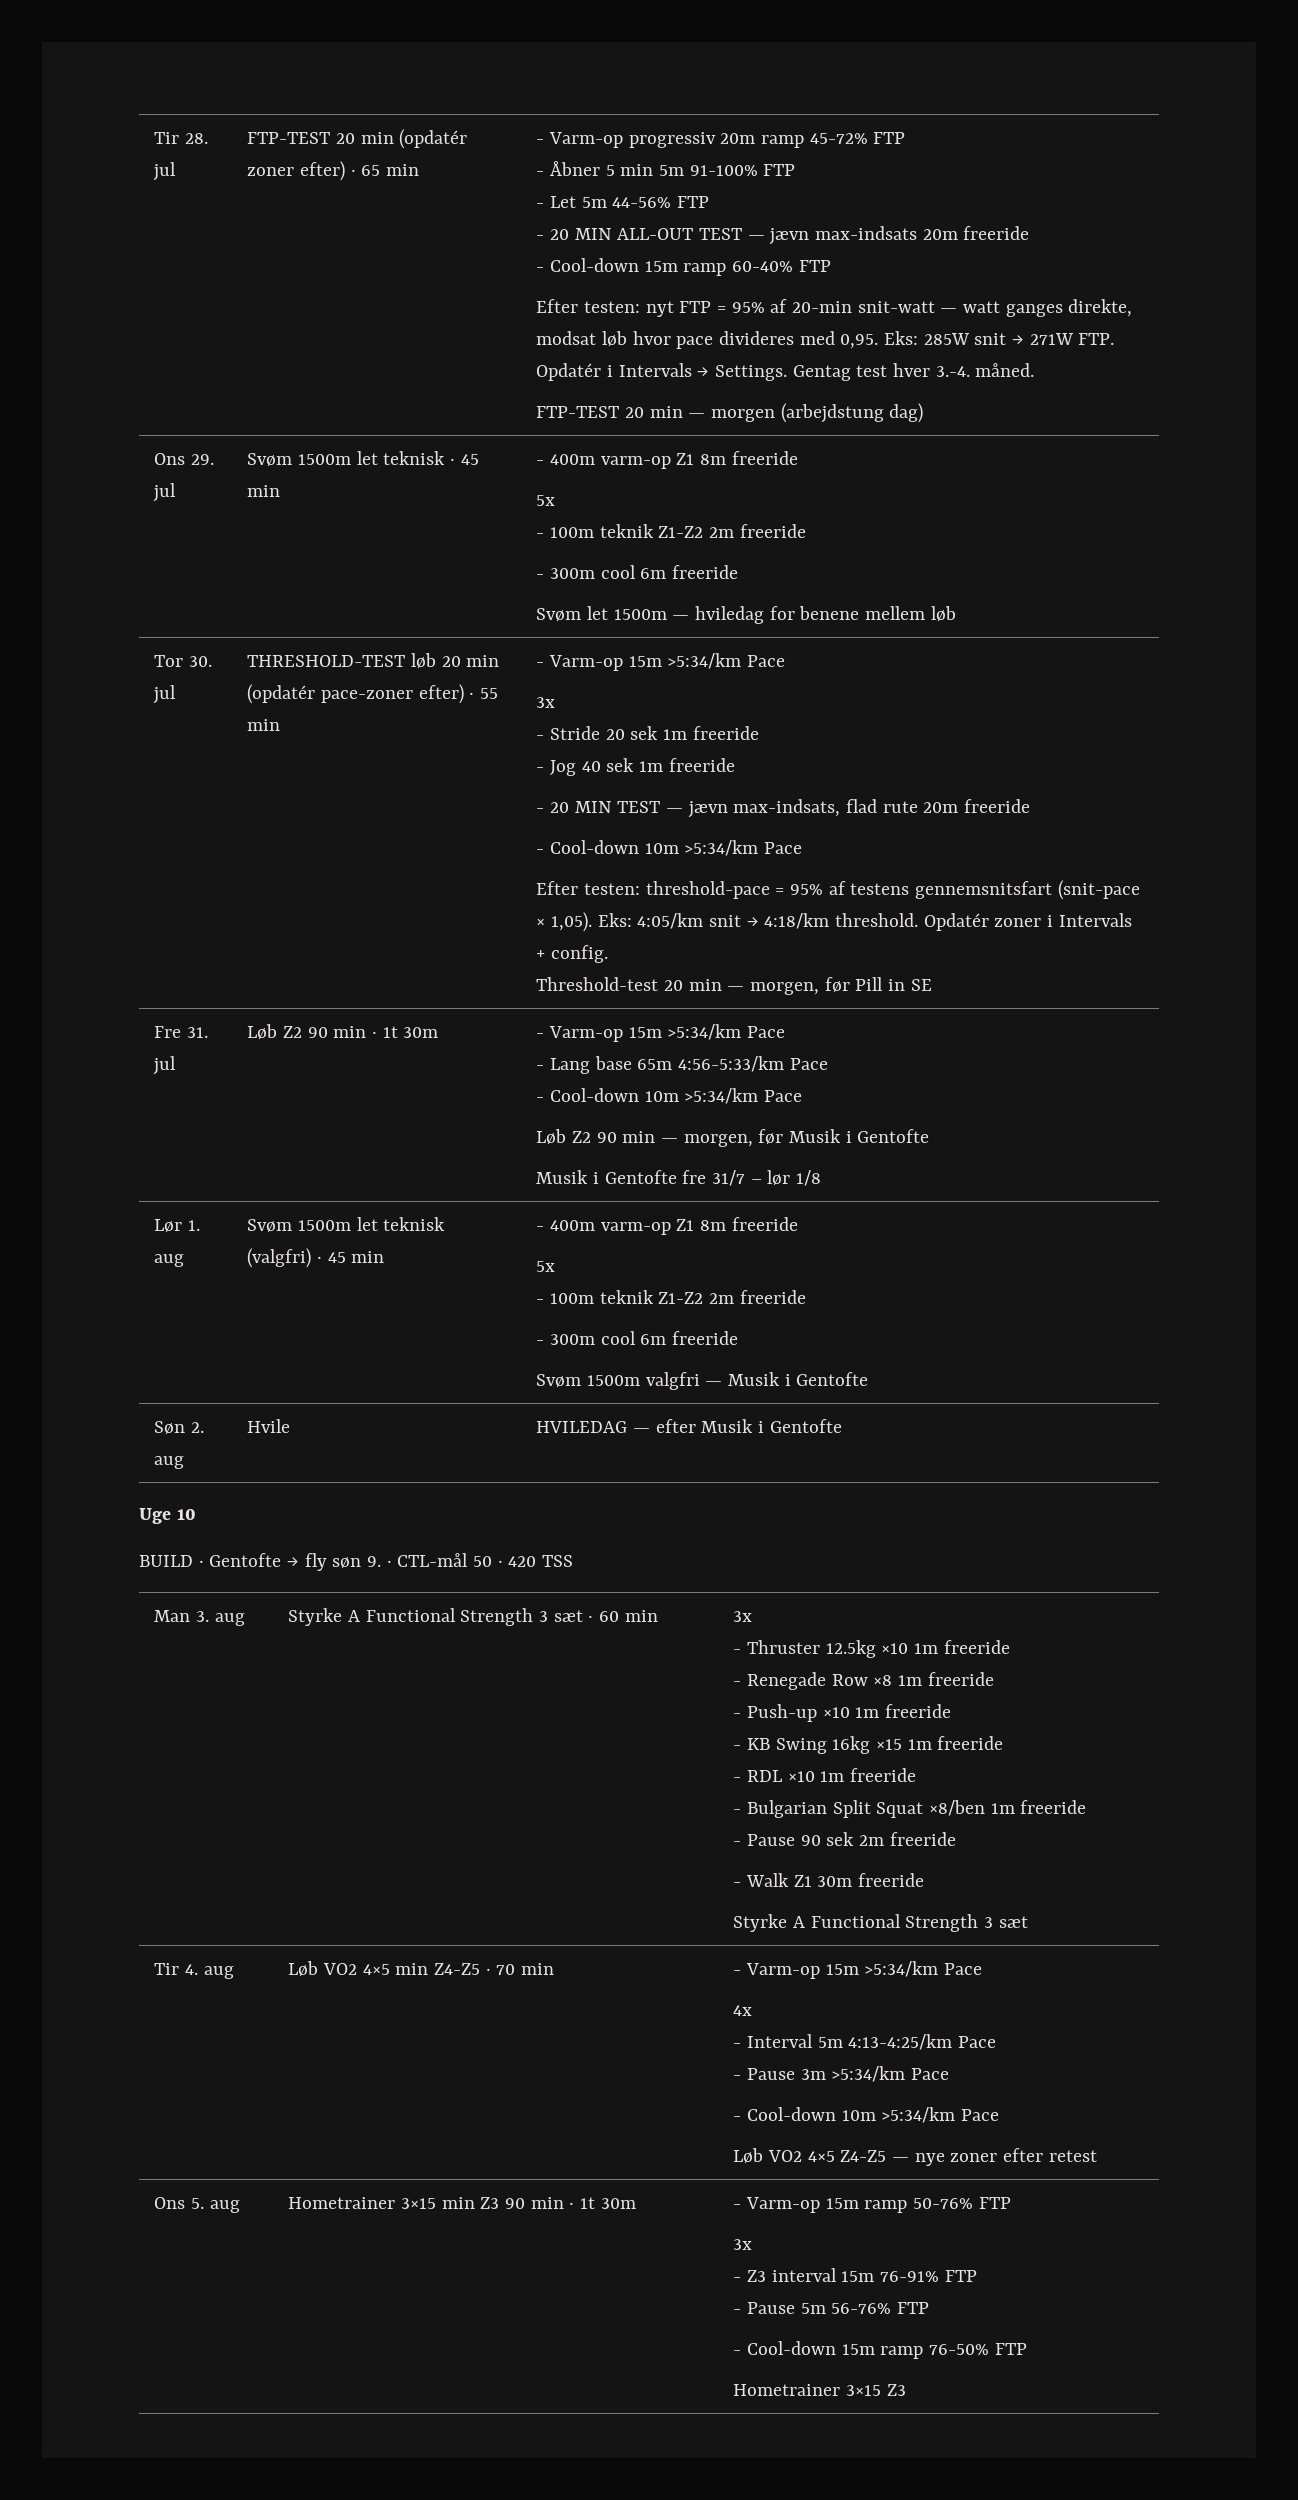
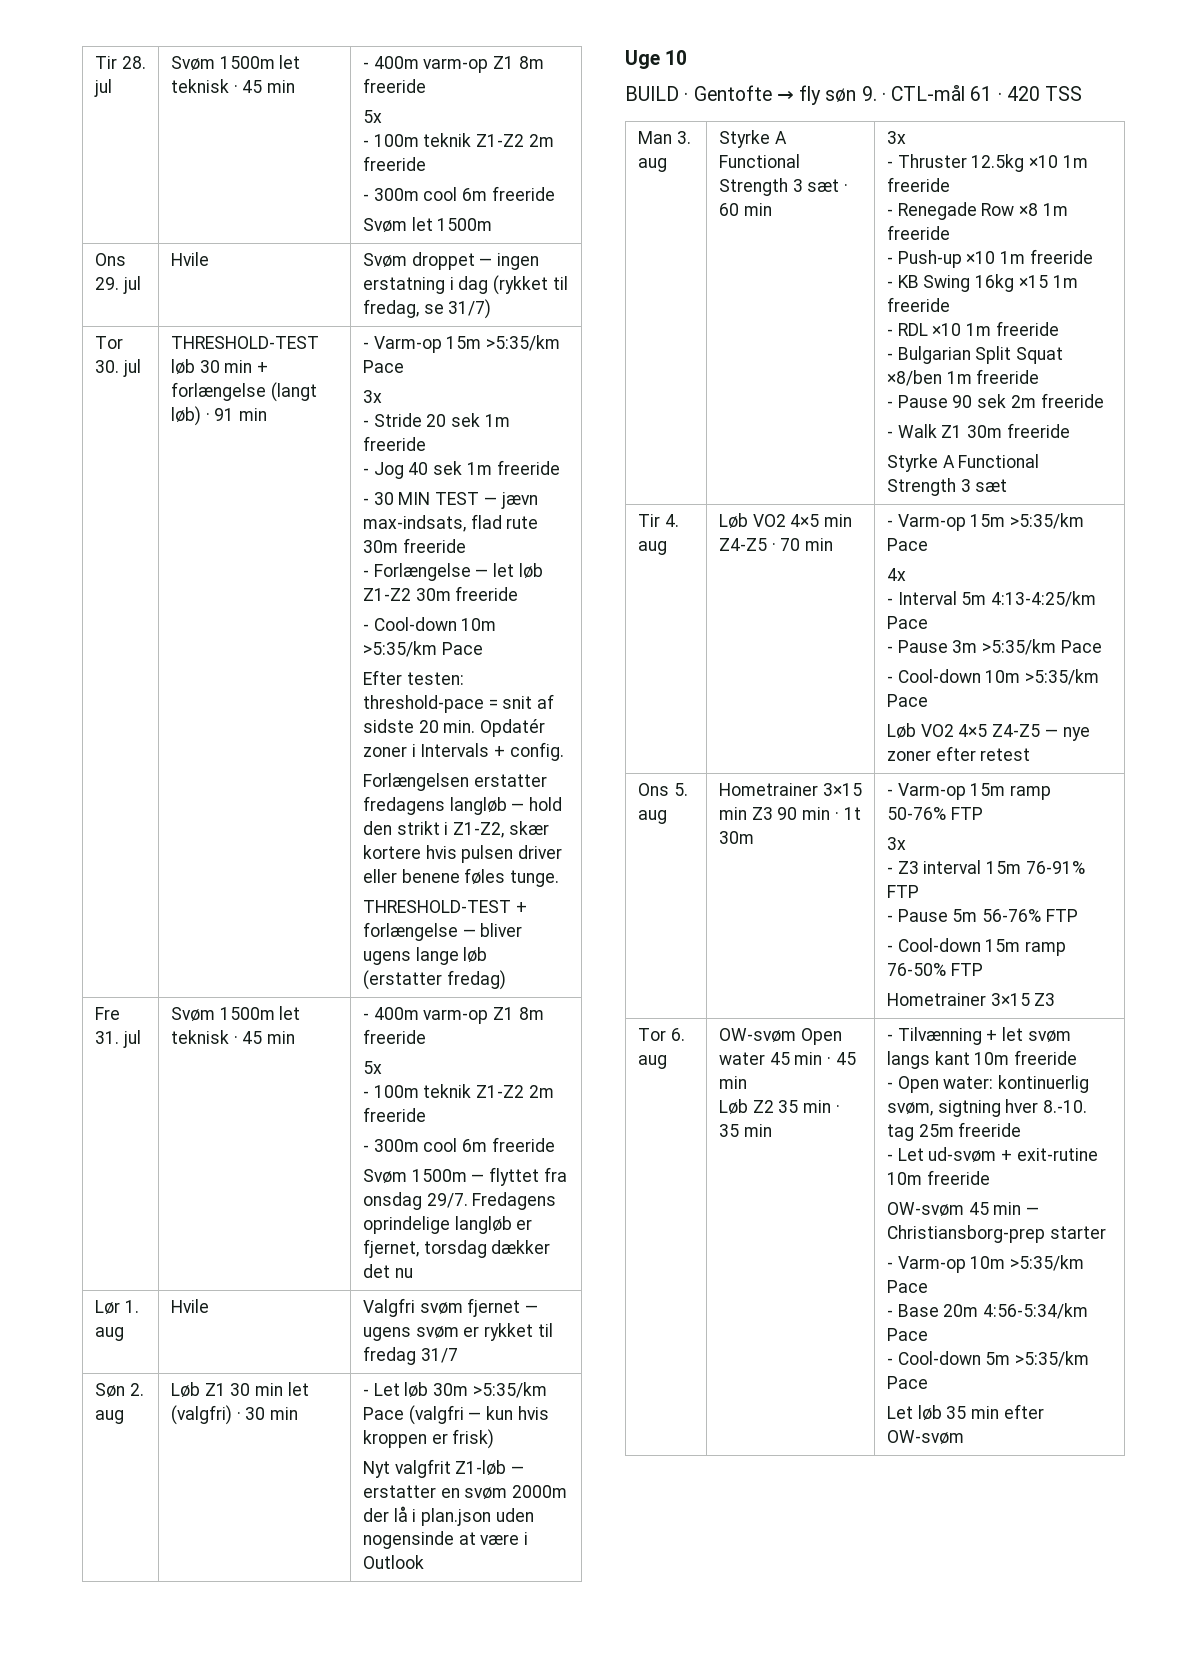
- Tir 28. jul | FTP-TEST 20 min (opdatér zoner efter) · 65 min | - Varm-op progressiv 20m ramp 45-72% FTP
- - Åbner 5 min 5m 91-100% FTP
- - Let 5m 44-56% FTP
- - 20 MIN ALL-OUT TEST — jævn max-indsats 20m freeride
- - Cool-down 15m ramp 60-40% FTP
- Efter testen: nyt FTP = 95% af 20-min snit-watt — watt ganges direkte, modsat løb hvor pace divideres med 0,95. Eks: 285W snit → 271W FTP. Opdatér i Intervals → Settings. Gentag test hver 3.-4. måned.
- FTP-TEST 20 min — morgen (arbejdstung dag)
- Ons 29. jul | Svøm 1500m let teknisk · 45 min | - 400m varm-op Z1 8m freeride
+ Tir 28. jul | Svøm 1500m let teknisk · 45 min | - 400m varm-op Z1 8m freeride
  5x
  - 100m teknik Z1-Z2 2m freeride
  - 300m cool 6m freeride
- Svøm let 1500m — hviledag for benene mellem løb
+ Svøm let 1500m
+ Ons 29. jul | Hvile | Svøm droppet — ingen erstatning i dag (rykket til fredag, se 31/7)
- THRESHOLD-TEST løb 20 min (opdatér pace-zoner efter) · 55 min | - Varm-op 15m >5:34/km Pace
+ THRESHOLD-TEST løb 30 min + forlængelse (langt løb) · 91 min | - Varm-op 15m >5:35/km Pace
- - 20 MIN TEST — jævn max-indsats, flad rute 20m freeride
- - Cool-down 10m >5:34/km Pace
+ - 30 MIN TEST — jævn max-indsats, flad rute 30m freeride
+ - Forlængelse — let løb Z1-Z2 30m freeride
+ - Cool-down 10m >5:35/km Pace
- Efter testen: threshold-pace = 95% af testens gennemsnitsfart (snit-pace × 1,05). Eks: 4:05/km snit → 4:18/km threshold. Opdatér zoner i Intervals + config.
+ Efter testen: threshold-pace = snit af sidste 20 min. Opdatér zoner i Intervals + config.
- Threshold-test 20 min — morgen, før Pill in SE
- Fre 31. jul | Løb Z2 90 min · 1t 30m | - Varm-op 15m >5:34/km Pace
- - Lang base 65m 4:56-5:33/km Pace
- - Cool-down 10m >5:34/km Pace
- Løb Z2 90 min — morgen, før Musik i Gentofte
- Musik i Gentofte fre 31/7 – lør 1/8
- Lør 1. aug | Svøm 1500m let teknisk (valgfri) · 45 min | - 400m varm-op Z1 8m freeride
+ Forlængelsen erstatter fredagens langløb — hold den strikt i Z1-Z2, skær kortere hvis pulsen driver eller benene føles tunge.
+ THRESHOLD-TEST + forlængelse — bliver ugens lange løb (erstatter fredag)
+ Fre 31. jul | Svøm 1500m let teknisk · 45 min | - 400m varm-op Z1 8m freeride
  5x
  - 100m teknik Z1-Z2 2m freeride
  - 300m cool 6m freeride
- Svøm 1500m valgfri — Musik i Gentofte
- Søn 2. aug | Hvile | HVILEDAG — efter Musik i Gentofte
+ Svøm 1500m — flyttet fra onsdag 29/7. Fredagens oprindelige langløb er fjernet, torsdag dækker det nu
+ Lør 1. aug | Hvile | Valgfri svøm fjernet — ugens svøm er rykket til fredag 31/7
+ Søn 2. aug | Løb Z1 30 min let (valgfri) · 30 min | - Let løb 30m >5:35/km Pace (valgfri — kun hvis kroppen er frisk)
+ Nyt valgfrit Z1-løb — erstatter en svøm 2000m der lå i plan.json uden nogensinde at være i Outlook
- BUILD · Gentofte → fly søn 9. · CTL-mål 50 · 420 TSS
+ BUILD · Gentofte → fly søn 9. · CTL-mål 61 · 420 TSS
- Løb VO2 4×5 min Z4-Z5 · 70 min | - Varm-op 15m >5:34/km Pace
+ Løb VO2 4×5 min Z4-Z5 · 70 min | - Varm-op 15m >5:35/km Pace
- - Pause 3m >5:34/km Pace
- - Cool-down 10m >5:34/km Pace
+ - Pause 3m >5:35/km Pace
+ - Cool-down 10m >5:35/km Pace
+ Tor 6. aug | OW-svøm Open water 45 min · 45 min
+ Løb Z2 35 min · 35 min | - Tilvænning + let svøm langs kant 10m freeride
+ - Open water: kontinuerlig svøm, sigtning hver 8.-10. tag 25m freeride
+ - Let ud-svøm + exit-rutine 10m freeride
+ OW-svøm 45 min — Christiansborg-prep starter
+ - Varm-op 10m >5:35/km Pace
+ - Base 20m 4:56-5:34/km Pace
+ - Cool-down 5m >5:35/km Pace
+ Let løb 35 min efter OW-svøm

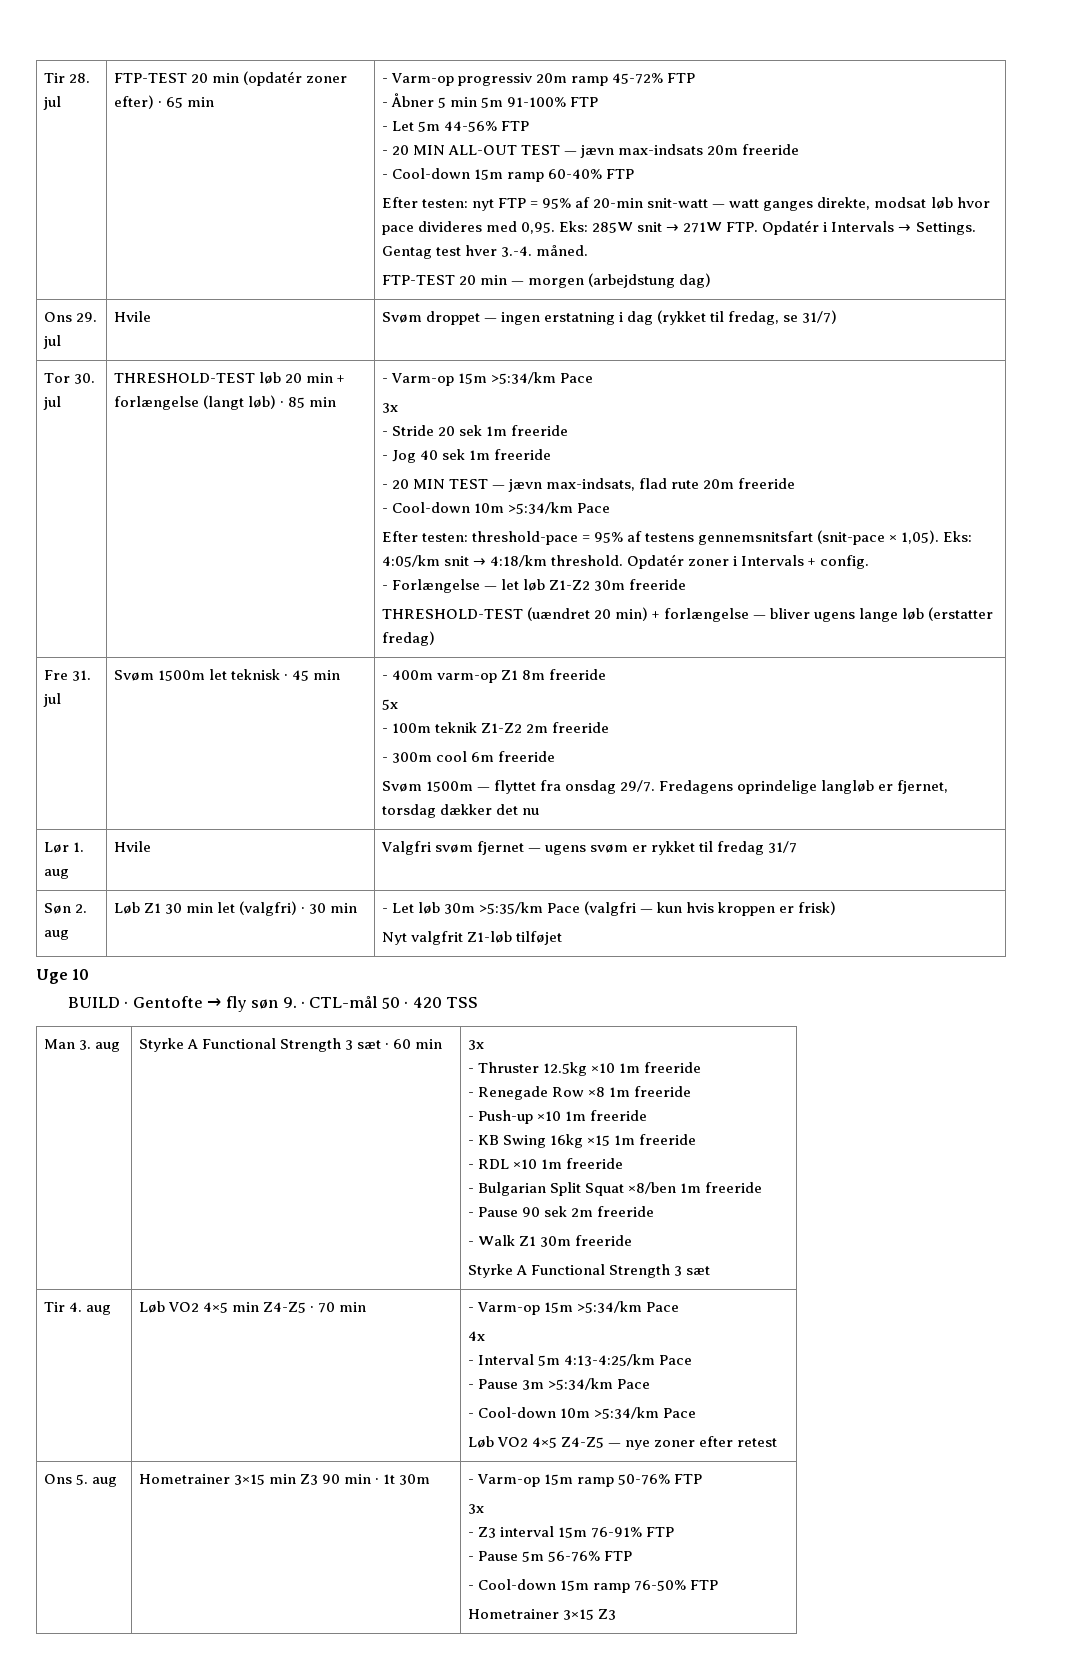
- Tir 28. jul | Svøm 1500m let teknisk · 45 min | - 400m varm-op Z1 8m freeride
- 5x
- - 100m teknik Z1-Z2 2m freeride
- - 300m cool 6m freeride
- Svøm let 1500m
+ Tir 28. jul | FTP-TEST 20 min (opdatér zoner efter) · 65 min | - Varm-op progressiv 20m ramp 45-72% FTP
+ - Åbner 5 min 5m 91-100% FTP
+ - Let 5m 44-56% FTP
+ - 20 MIN ALL-OUT TEST — jævn max-indsats 20m freeride
+ - Cool-down 15m ramp 60-40% FTP
+ Efter testen: nyt FTP = 95% af 20-min snit-watt — watt ganges direkte, modsat løb hvor pace divideres med 0,95. Eks: 285W snit → 271W FTP. Opdatér i Intervals → Settings. Gentag test hver 3.-4. måned.
+ FTP-TEST 20 min — morgen (arbejdstung dag)
- THRESHOLD-TEST løb 30 min + forlængelse (langt løb) · 91 min | - Varm-op 15m >5:35/km Pace
+ THRESHOLD-TEST løb 20 min + forlængelse (langt løb) · 85 min | - Varm-op 15m >5:34/km Pace
- - 30 MIN TEST — jævn max-indsats, flad rute 30m freeride
+ - 20 MIN TEST — jævn max-indsats, flad rute 20m freeride
+ - Cool-down 10m >5:34/km Pace
+ Efter testen: threshold-pace = 95% af testens gennemsnitsfart (snit-pace × 1,05). Eks: 4:05/km snit → 4:18/km threshold. Opdatér zoner i Intervals + config.
  - Forlængelse — let løb Z1-Z2 30m freeride
- - Cool-down 10m >5:35/km Pace
- Efter testen: threshold-pace = snit af sidste 20 min. Opdatér zoner i Intervals + config.
- Forlængelsen erstatter fredagens langløb — hold den strikt i Z1-Z2, skær kortere hvis pulsen driver eller benene føles tunge.
- THRESHOLD-TEST + forlængelse — bliver ugens lange løb (erstatter fredag)
+ THRESHOLD-TEST (uændret 20 min) + forlængelse — bliver ugens lange løb (erstatter fredag)
- Nyt valgfrit Z1-løb — erstatter en svøm 2000m der lå i plan.json uden nogensinde at være i Outlook
+ Nyt valgfrit Z1-løb tilføjet
- BUILD · Gentofte → fly søn 9. · CTL-mål 61 · 420 TSS
+ BUILD · Gentofte → fly søn 9. · CTL-mål 50 · 420 TSS
- Løb VO2 4×5 min Z4-Z5 · 70 min | - Varm-op 15m >5:35/km Pace
+ Løb VO2 4×5 min Z4-Z5 · 70 min | - Varm-op 15m >5:34/km Pace
- - Pause 3m >5:35/km Pace
- - Cool-down 10m >5:35/km Pace
+ - Pause 3m >5:34/km Pace
+ - Cool-down 10m >5:34/km Pace
- Tor 6. aug | OW-svøm Open water 45 min · 45 min
- Løb Z2 35 min · 35 min | - Tilvænning + let svøm langs kant 10m freeride
- - Open water: kontinuerlig svøm, sigtning hver 8.-10. tag 25m freeride
- - Let ud-svøm + exit-rutine 10m freeride
- OW-svøm 45 min — Christiansborg-prep starter
- - Varm-op 10m >5:35/km Pace
- - Base 20m 4:56-5:34/km Pace
- - Cool-down 5m >5:35/km Pace
- Let løb 35 min efter OW-svøm

